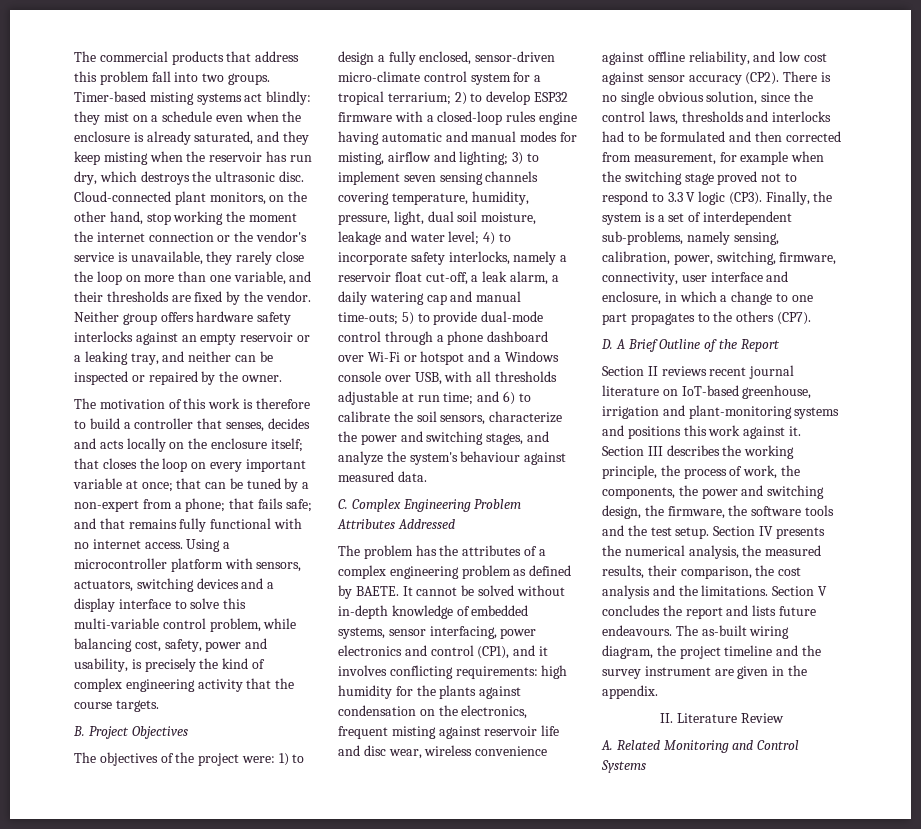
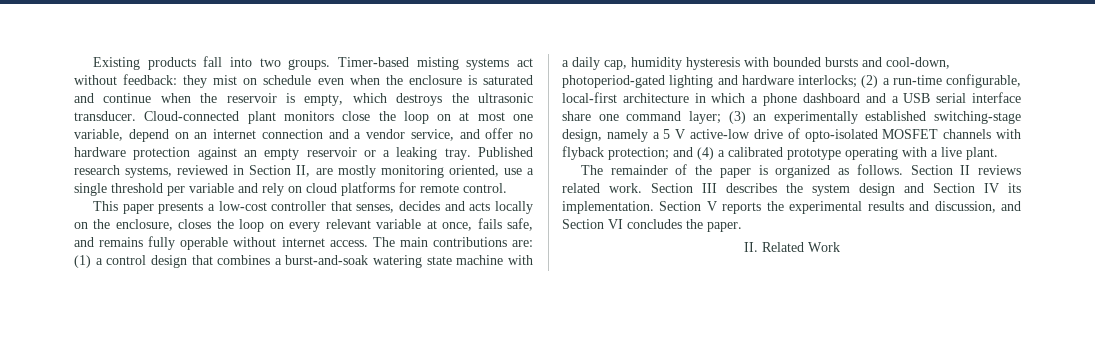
- The commercial products that address this problem fall into two groups.
+ Existing products fall into two groups.
- Timer-based misting systems act blindly: they mist on a schedule even when the enclosure is already saturated, and they keep misting when the reservoir has run dry, which destroys the ultrasonic disc.
+ Timer-based misting systems act without feedback: they mist on schedule even when the enclosure is saturated and continue when the reservoir is empty, which destroys the ultrasonic transducer.
- Cloud-connected plant monitors, on the other hand, stop working the moment the internet connection or the vendor's service is unavailable, they rarely close the loop on more than one variable, and their thresholds are fixed by the vendor. Neither group offers hardware safety interlocks against an empty reservoir or a leaking tray, and neither can be inspected or repaired by the owner.
- The motivation of this work is therefore to build a controller that senses, decides and acts locally on the enclosure itself; that closes the loop on every important variable at once; that can be tuned by a non-expert from a phone; that fails safe; and that remains fully functional with no internet access. Using a microcontroller platform with sensors, actuators, switching devices and a display interface to solve this multi-variable control problem, while balancing cost, safety, power and usability, is precisely the kind of complex engineering activity that the course targets.
- B. Project Objectives
- The objectives of the project were: 1) to design a fully enclosed, sensor-driven micro-climate control system for a tropical terrarium; 2) to develop ESP32 firmware with a closed-loop rules engine having automatic and manual modes for misting, airflow and lighting; 3) to implement seven sensing channels covering temperature, humidity, pressure, light, dual soil moisture, leakage and water level; 4) to incorporate safety interlocks, namely a reservoir float cut-off, a leak alarm, a daily watering cap and manual time-outs; 5) to provide dual-mode control through a phone dashboard over Wi-Fi or hotspot and a Windows console over USB, with all thresholds adjustable at run time; and 6) to calibrate the soil sensors, characterize the power and switching stages, and analyze the system's behaviour against measured data.
- C. Complex Engineering Problem Attributes Addressed
- The problem has the attributes of a complex engineering problem as defined by BAETE. It cannot be solved without in-depth knowledge of embedded systems, sensor interfacing, power electronics and control (CP1), and it involves conflicting requirements: high humidity for the plants against condensation on the electronics, frequent misting against reservoir life and disc wear, wireless convenience against offline reliability, and low cost against sensor accuracy (CP2). There is no single obvious solution, since the control laws, thresholds and interlocks had to be formulated and then corrected from measurement, for example when the switching stage proved not to respond to 3.3 V logic (CP3). Finally, the system is a set of interdependent sub-problems, namely sensing, calibration, power, switching, firmware, connectivity, user interface and enclosure, in which a change to one part propagates to the others (CP7).
- D. A Brief Outline of the Report
- Section II reviews recent journal literature on IoT-based greenhouse, irrigation and plant-monitoring systems and positions this work against it. Section III describes the working principle, the process of work, the components, the power and switching design, the firmware, the software tools and the test setup. Section IV presents the numerical analysis, the measured results, their comparison, the cost analysis and the limitations. Section V concludes the report and lists future endeavours. The as-built wiring diagram, the project timeline and the survey instrument are given in the appendix.
- II. Literature Review
- A. Related Monitoring and Control Systems
+ Cloud-connected plant monitors close the loop on at most one variable, depend on an internet connection and a vendor service, and offer no hardware protection against an empty reservoir or a leaking tray. Published research systems, reviewed in Section II, are mostly monitoring oriented, use a single threshold per variable and rely on cloud platforms for remote control.
+ This paper presents a low-cost controller that senses, decides and acts locally on the enclosure, closes the loop on every relevant variable at once, fails safe, and remains fully operable without internet access. The main contributions are: (1) a control design that combines a burst-and-soak watering state machine with a daily cap, humidity hysteresis with bounded bursts and cool-down, photoperiod-gated lighting and hardware interlocks; (2) a run-time configurable, local-first architecture in which a phone dashboard and a USB serial interface share one command layer; (3) an experimentally established switching-stage design, namely a 5 V active-low drive of opto-isolated MOSFET channels with flyback protection; and (4) a calibrated prototype operating with a live plant.
+ The remainder of the paper is organized as follows. Section II reviews related work. Section III describes the system design and Section IV its implementation. Section V reports the experimental results and discussion, and Section VI concludes the paper.
+ II. Related Work

